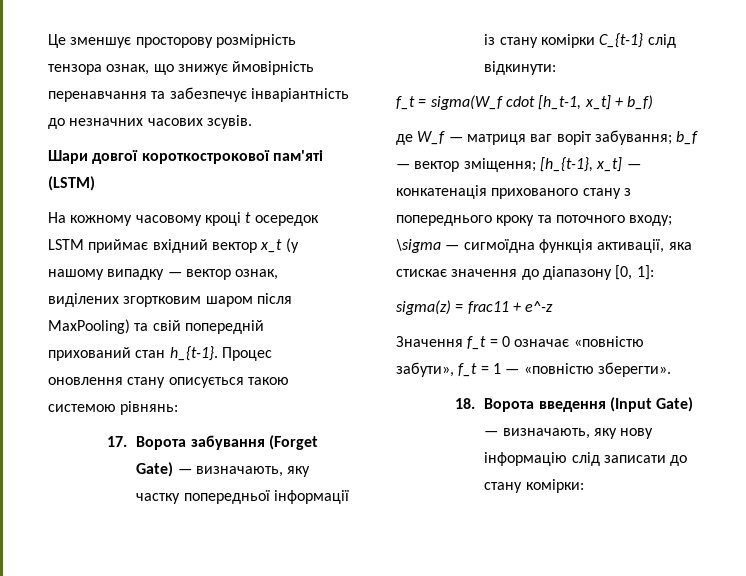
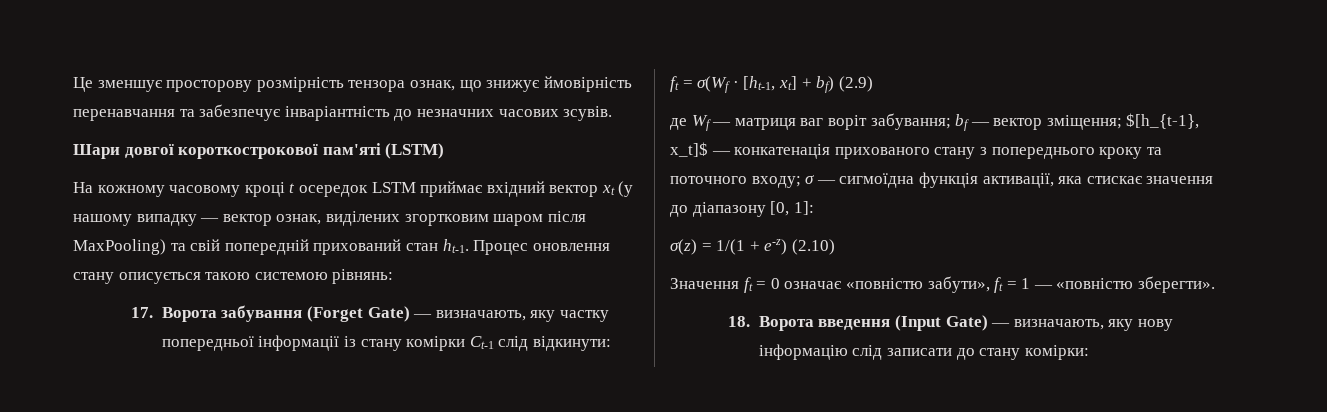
- На кожному часовому кроці t осередок LSTM приймає вхідний вектор x_t (у нашому випадку — вектор ознак, виділених згортковим шаром після MaxPooling) та свій попередній прихований стан h_{t-1}.
+ На кожному часовому кроці t осередок LSTM приймає вхідний вектор xt (у нашому випадку — вектор ознак, виділених згортковим шаром після MaxPooling) та свій попередній прихований стан ht-1.
- 17. Ворота забування (Forget Gate) — визначають, яку частку попередньої інформації із стану комірки C_{t-1} слід відкинути:
+ 17. Ворота забування (Forget Gate) — визначають, яку частку попередньої інформації із стану комірки Ct-1 слід відкинути:
- f_t = sigma(W_f cdot [h_t-1, x_t] + b_f)
+ ft = σ(Wf · [ht-1, xt] + bf) (2.9)
- де W_f — матриця ваг воріт забування; b_f — вектор зміщення; [h_{t-1}, x_t] — конкатенація прихованого стану з попереднього кроку та поточного входу; \sigma — сигмоїдна функція активації, яка стискає значення до діапазону [0, 1]:
+ де Wf — матриця ваг воріт забування; bf — вектор зміщення; $[h_{t-1}, x_t]$ — конкатенація прихованого стану з попереднього кроку та поточного входу; σ — сигмоїдна функція активації, яка стискає значення до діапазону [0, 1]:
- sigma(z) = frac11 + e^-z
+ σ(z) = 1/(1 + e-z) (2.10)
- Значення f_t = 0 означає «повністю забути», f_t = 1 — «повністю зберегти».
+ Значення ft = 0 означає «повністю забути», ft = 1 — «повністю зберегти».

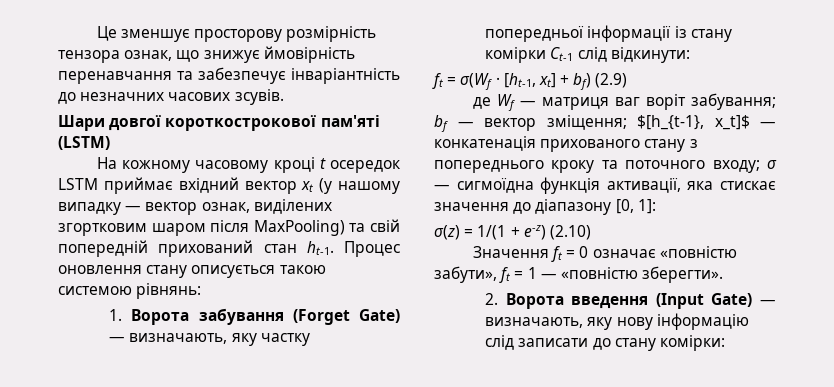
- 17. Ворота забування (Forget Gate) — визначають, яку частку попередньої інформації із стану комірки Ct-1 слід відкинути:
+ 1. Ворота забування (Forget Gate) — визначають, яку частку попередньої інформації із стану комірки Ct-1 слід відкинути:
- 18. Ворота введення (Input Gate) — визначають, яку нову інформацію слід записати до стану комірки:
+ 2. Ворота введення (Input Gate) — визначають, яку нову інформацію слід записати до стану комірки:

